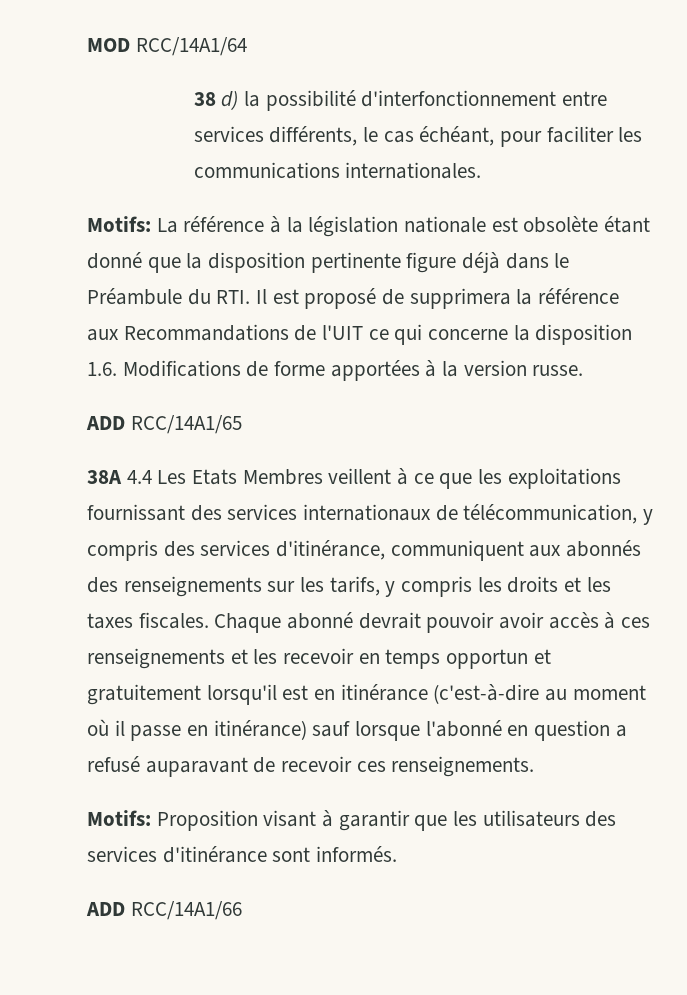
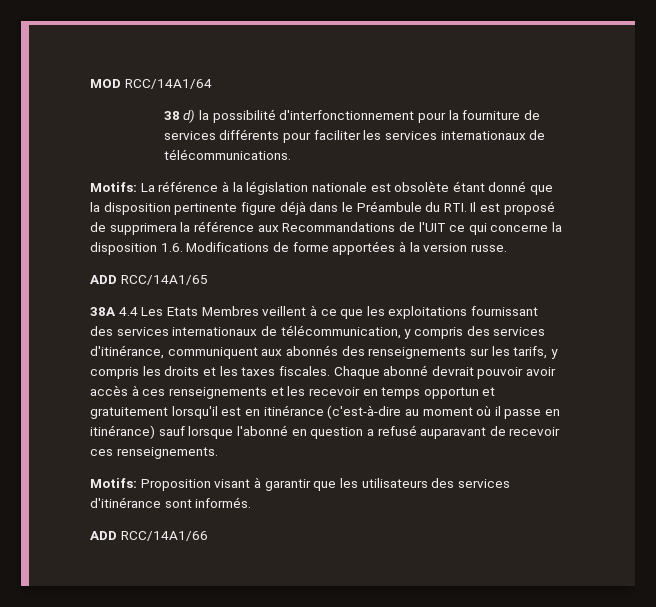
- 38 d) la possibilité d'interfonctionnement entre services différents, le cas échéant, pour faciliter les communications internationales.
+ 38 d) la possibilité d'interfonctionnement pour la fourniture de services différents pour faciliter les services internationaux de télécommunications.

